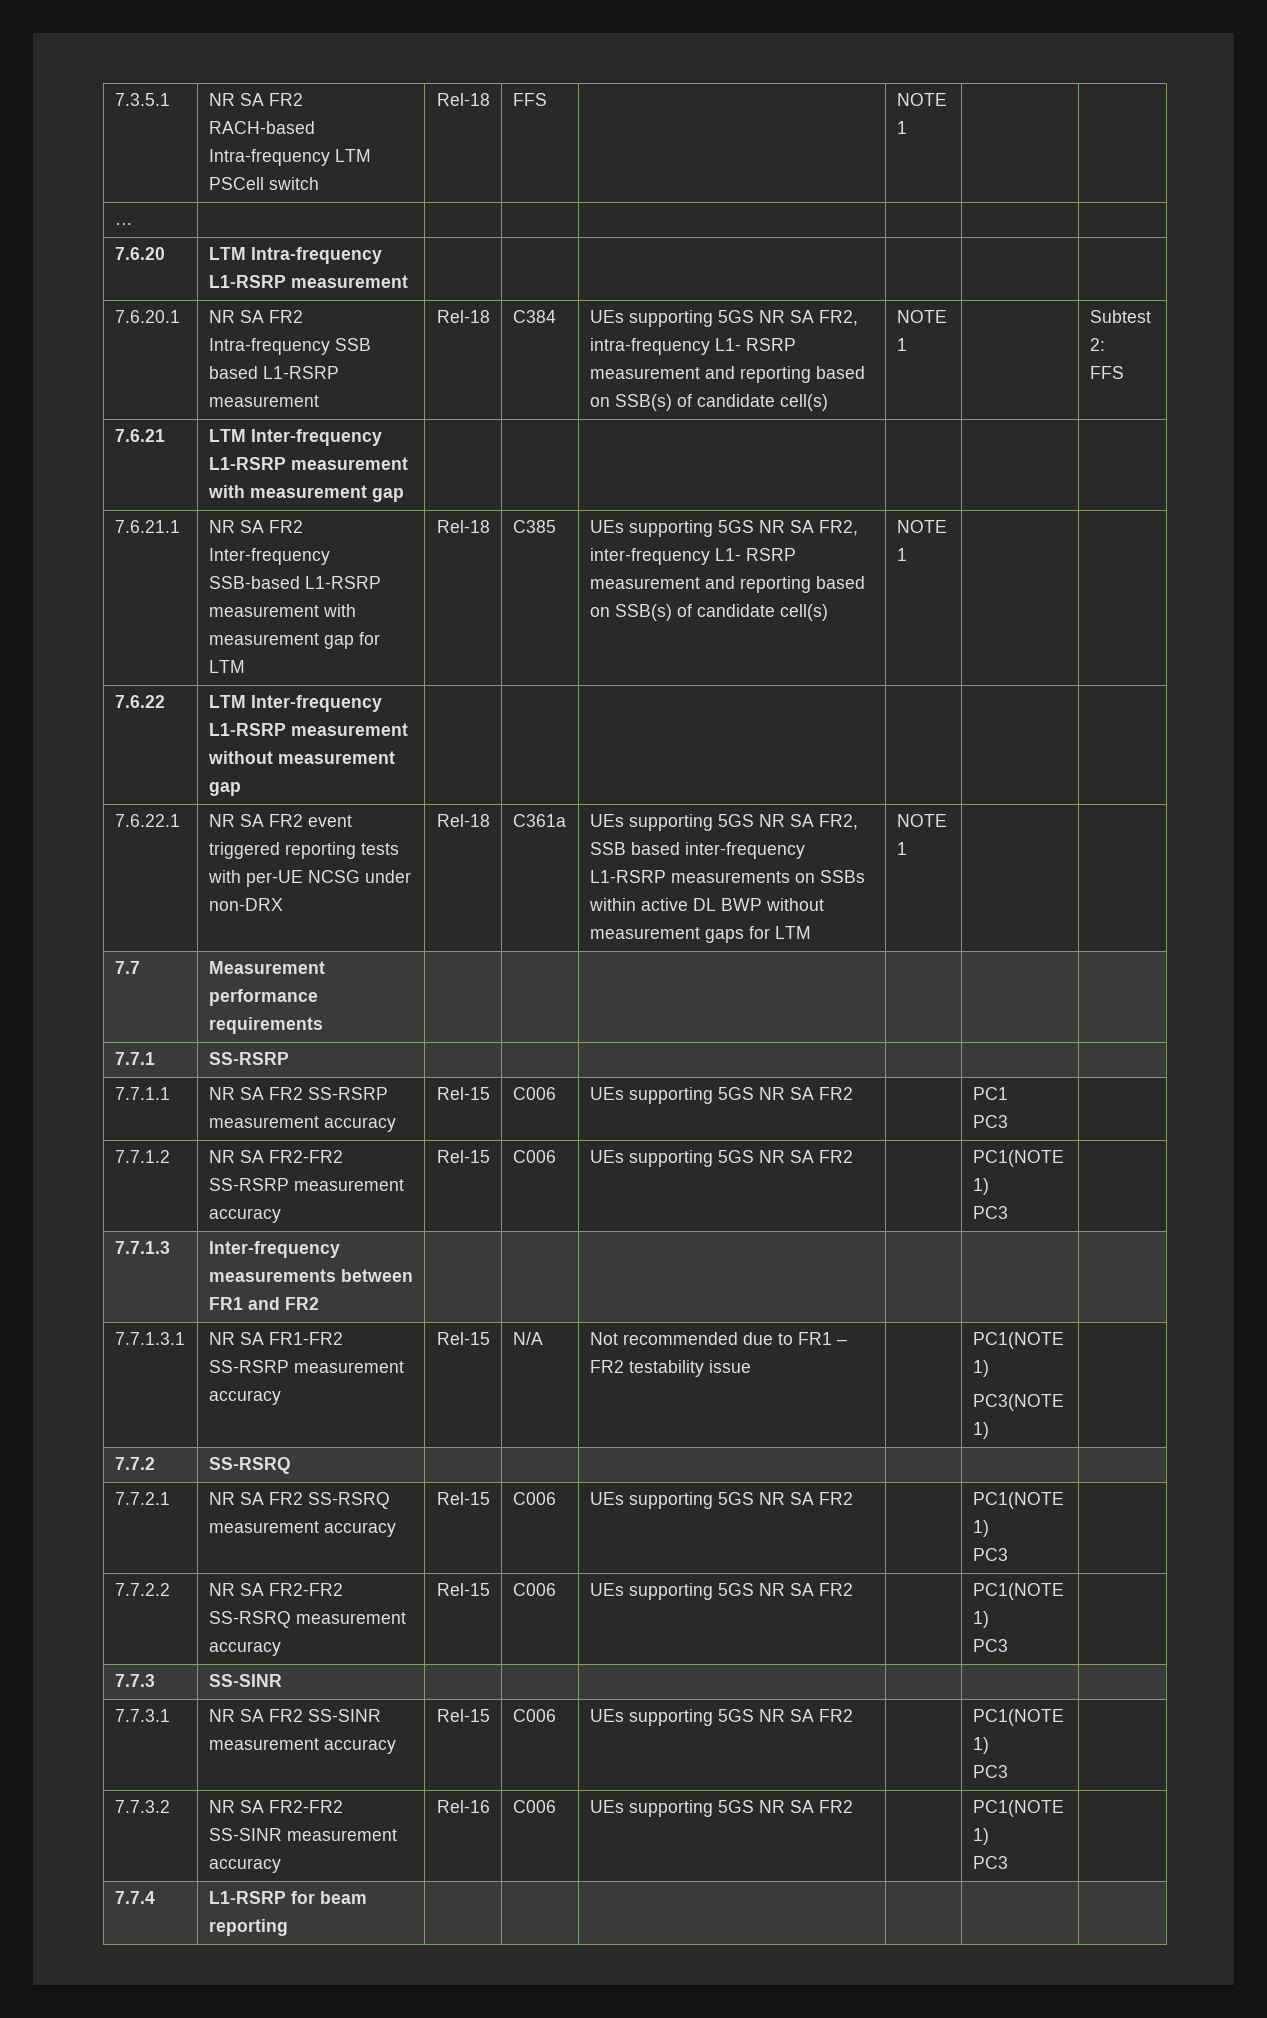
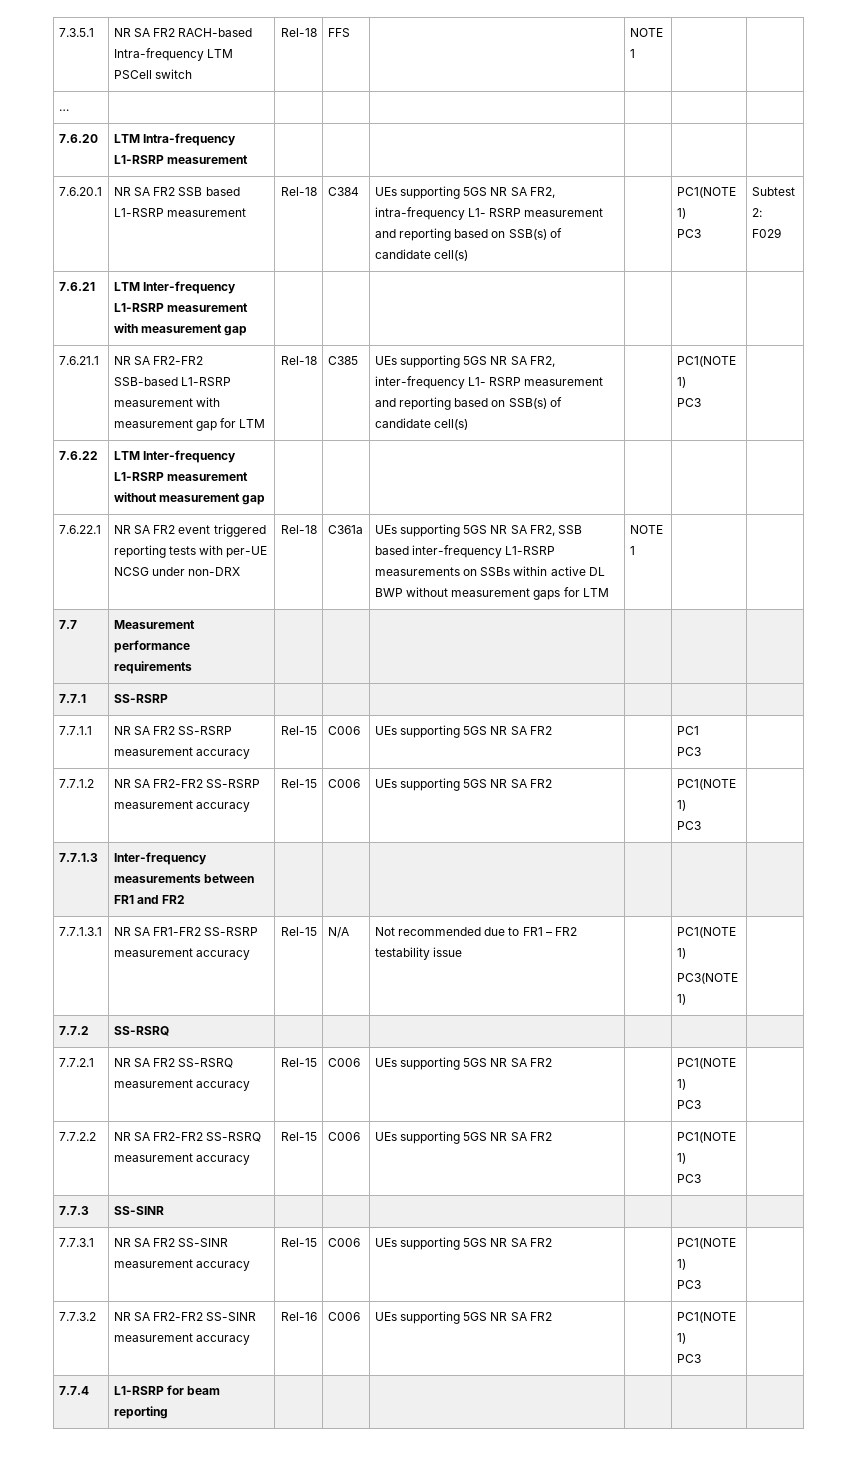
- 7.6.20.1 | NR SA FR2 Intra-frequency SSB based L1-RSRP measurement | Rel-18 | C384 | UEs supporting 5GS NR SA FR2, intra-frequency L1- RSRP measurement and reporting based on SSB(s) of candidate cell(s) | NOTE 1 | | Subtest 2:
- FFS
+ 7.6.20.1 | NR SA FR2 SSB based L1-RSRP measurement | Rel-18 | C384 | UEs supporting 5GS NR SA FR2, intra-frequency L1- RSRP measurement and reporting based on SSB(s) of candidate cell(s) | | PC1(NOTE 1)
+ PC3 | Subtest 2:
+ F029
- 7.6.21.1 | NR SA FR2 Inter-frequency SSB-based L1-RSRP measurement with measurement gap for LTM | Rel-18 | C385 | UEs supporting 5GS NR SA FR2, inter-frequency L1- RSRP measurement and reporting based on SSB(s) of candidate cell(s) | NOTE 1 | |
+ 7.6.21.1 | NR SA FR2-FR2 SSB-based L1-RSRP measurement with measurement gap for LTM | Rel-18 | C385 | UEs supporting 5GS NR SA FR2, inter-frequency L1- RSRP measurement and reporting based on SSB(s) of candidate cell(s) | | PC1(NOTE 1)
+ PC3 |

